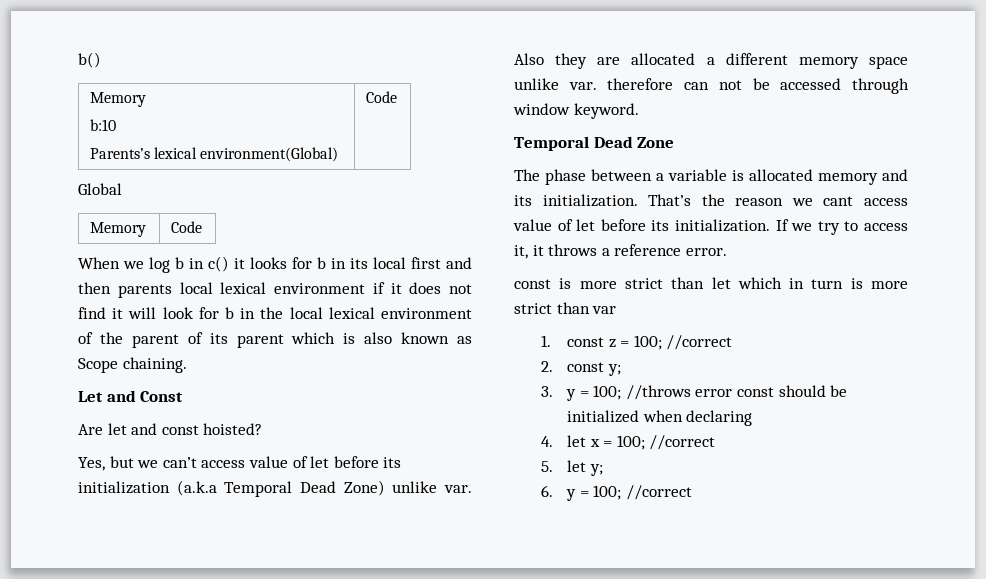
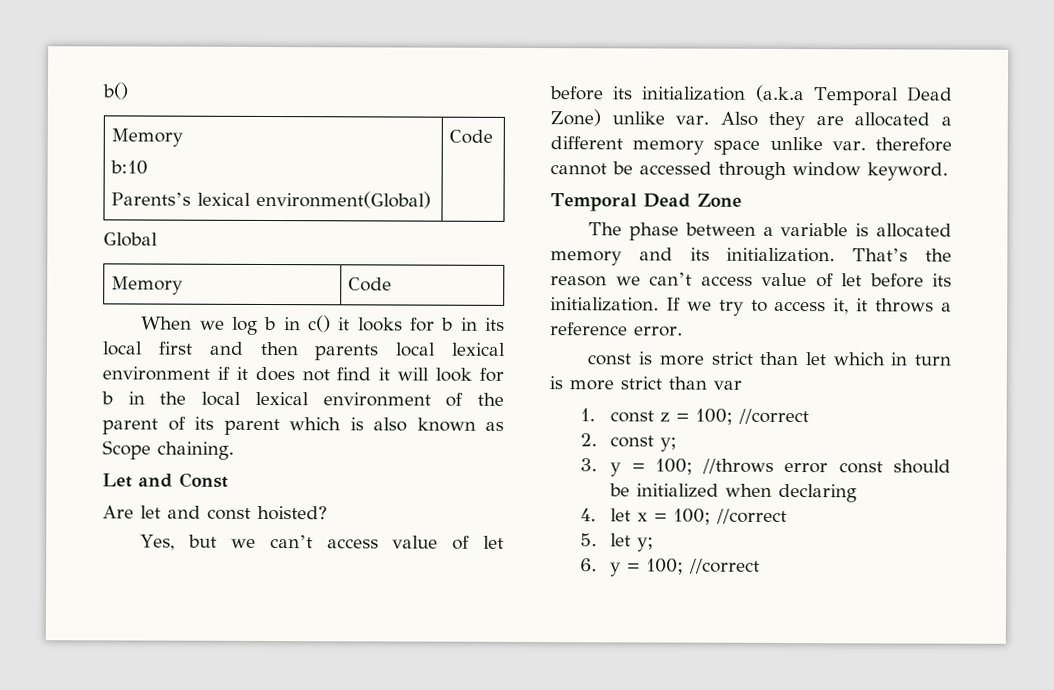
- Also they are allocated a different memory space unlike var. therefore can not be accessed through window keyword.
+ Also they are allocated a different memory space unlike var. therefore cannot be accessed through window keyword.
- That’s the reason we cant access value of let before its initialization.
+ That’s the reason we can’t access value of let before its initialization.

